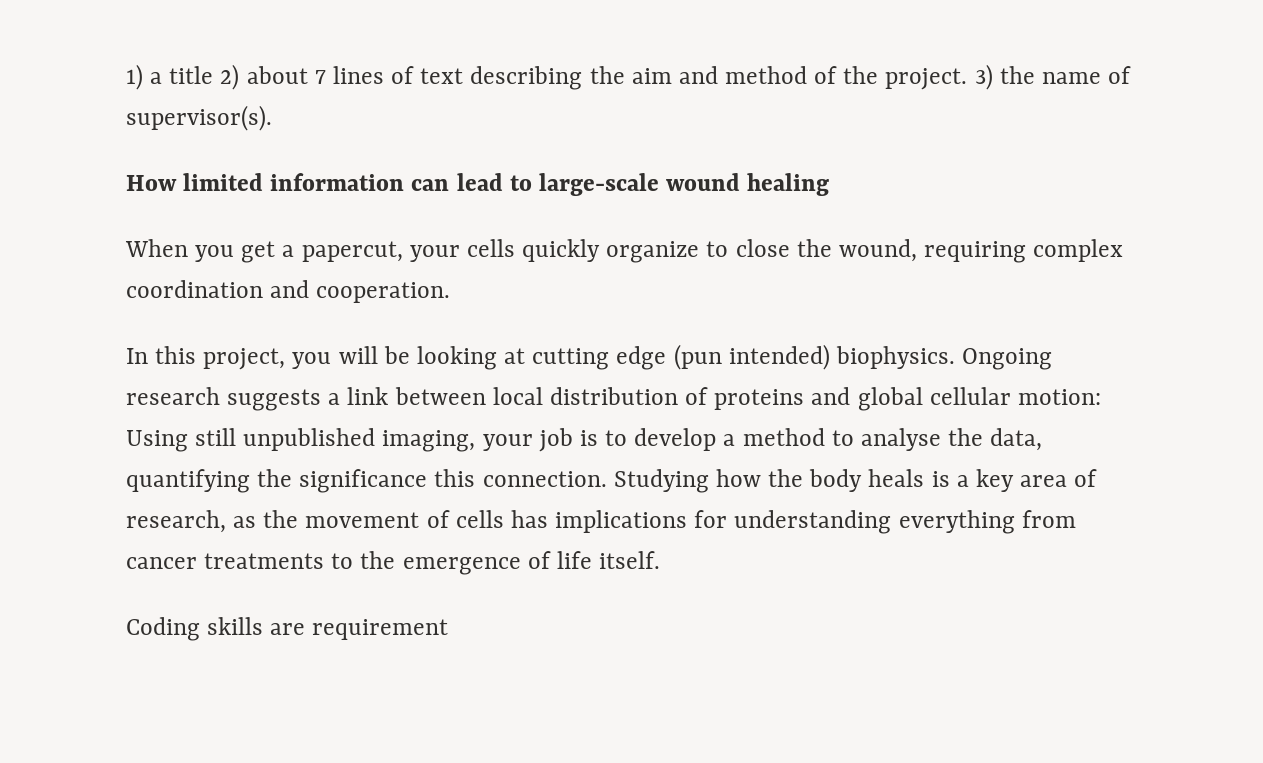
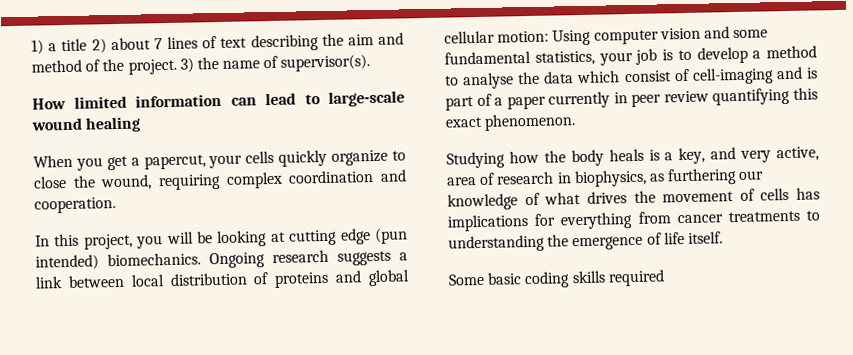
- In this project, you will be looking at cutting edge (pun intended) biophysics.
+ In this project, you will be looking at cutting edge (pun intended) biomechanics.
- Ongoing research suggests a link between local distribution of proteins and global cellular motion: Using still unpublished imaging, your job is to develop a method to analyse the data, quantifying the significance this connection. Studying how the body heals is a key area of research, as the movement of cells has implications for understanding everything from cancer treatments to the emergence of life itself.
+ Ongoing research suggests a link between local distribution of proteins and global cellular motion: Using computer vision and some fundamental statistics, your job is to develop a method to analyse the data which consist of cell-imaging and is part of a paper currently in peer review quantifying this exact phenomenon.
+ Studying how the body heals is a key, and very active, area of research in biophysics, as furthering our knowledge of what drives the movement of cells has implications for everything from cancer treatments to understanding the emergence of life itself.
- Coding skills are requirement
+ Some basic coding skills required

